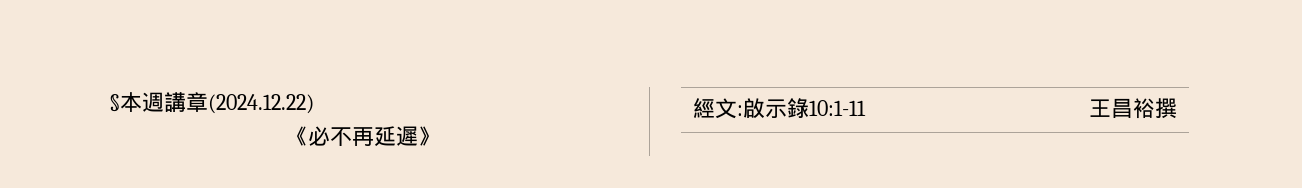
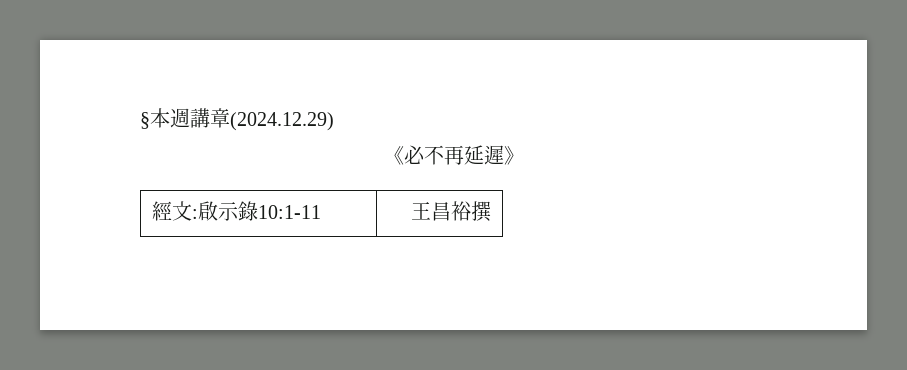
- §本週講章(2024.12.22)
+ §本週講章(2024.12.29)

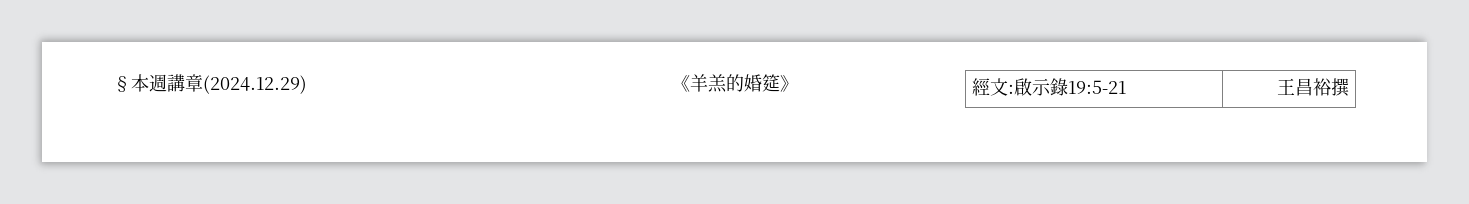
- 《必不再延遲》
+ 《羊羔的婚筵》
- 經文:啟示錄10:1-11 | 王昌裕撰
+ 經文:啟示錄19:5-21 | 王昌裕撰

